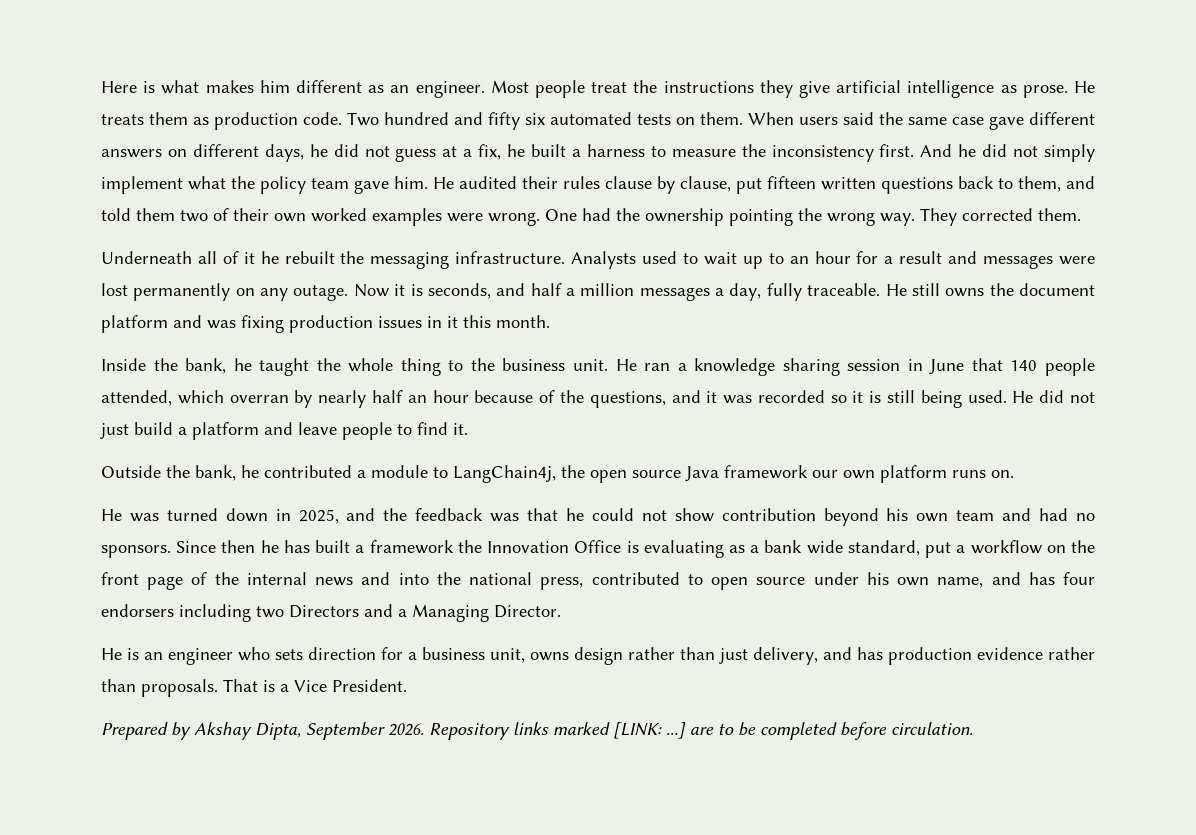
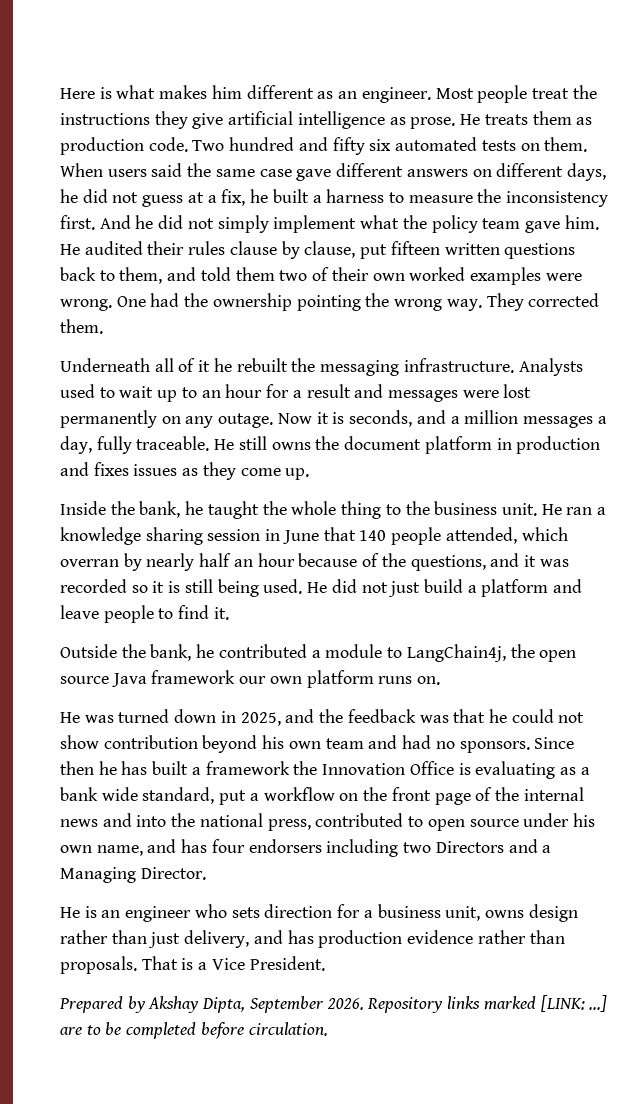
- Now it is seconds, and half a million messages a day, fully traceable.
+ Now it is seconds, and a million messages a day, fully traceable.
- He still owns the document platform and was fixing production issues in it this month.
+ He still owns the document platform in production and fixes issues as they come up.

